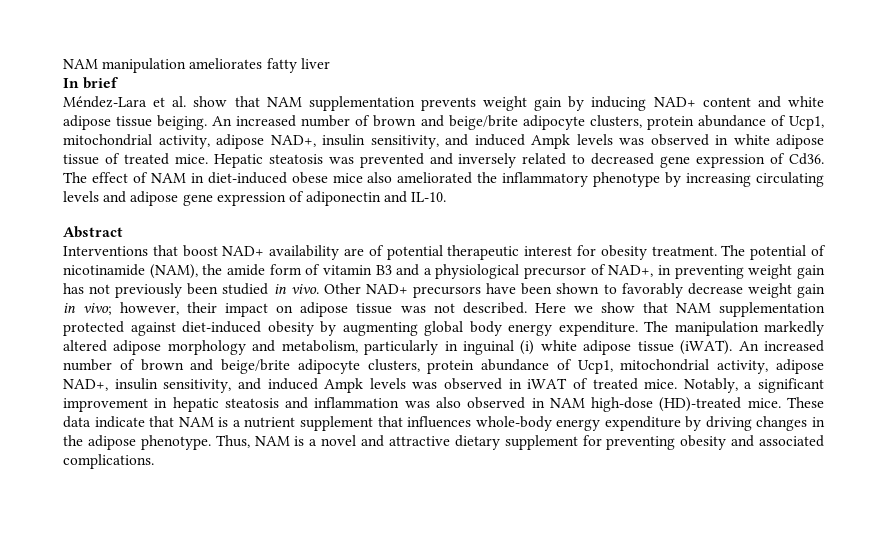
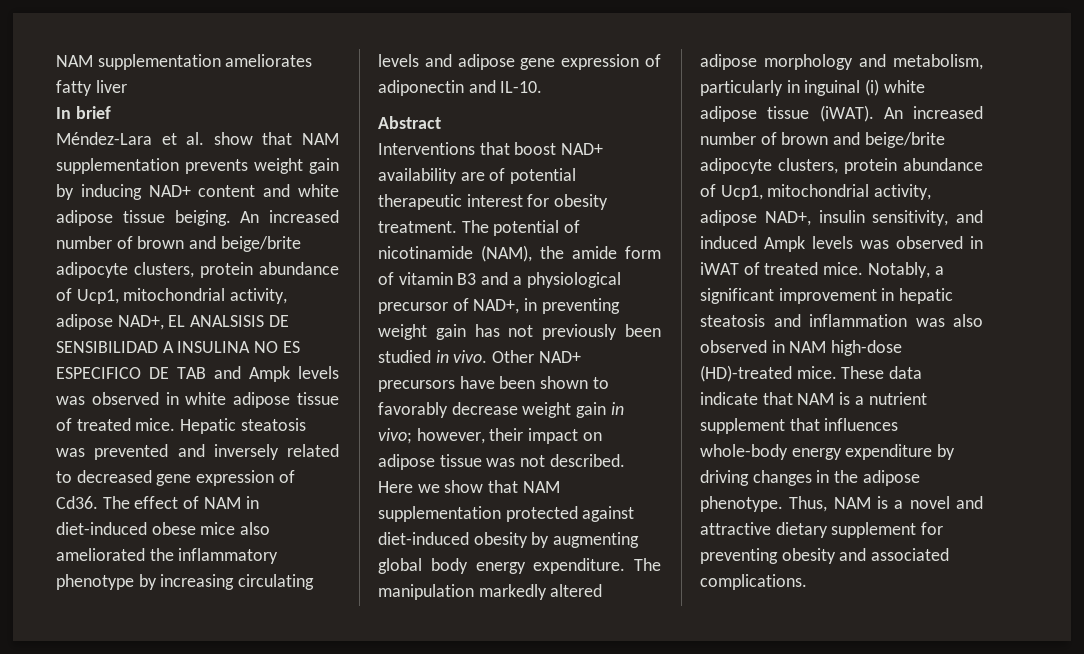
- NAM manipulation ameliorates fatty liver
+ NAM supplementation ameliorates fatty liver
- An increased number of brown and beige/brite adipocyte clusters, protein abundance of Ucp1, mitochondrial activity, adipose NAD+, insulin sensitivity, and induced Ampk levels was observed in white adipose tissue of treated mice.
+ An increased number of brown and beige/brite adipocyte clusters, protein abundance of Ucp1, mitochondrial activity, adipose NAD+, EL ANALSISIS DE SENSIBILIDAD A INSULINA NO ES ESPECIFICO DE TAB and Ampk levels was observed in white adipose tissue of treated mice.

